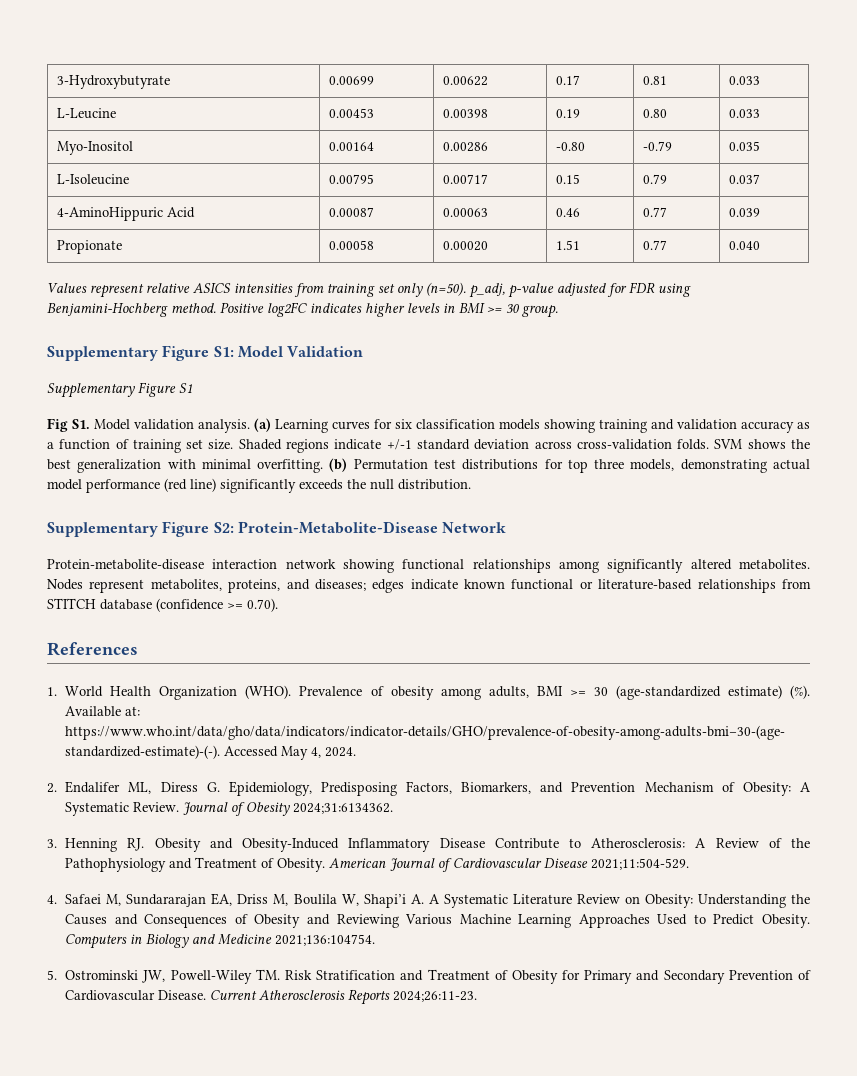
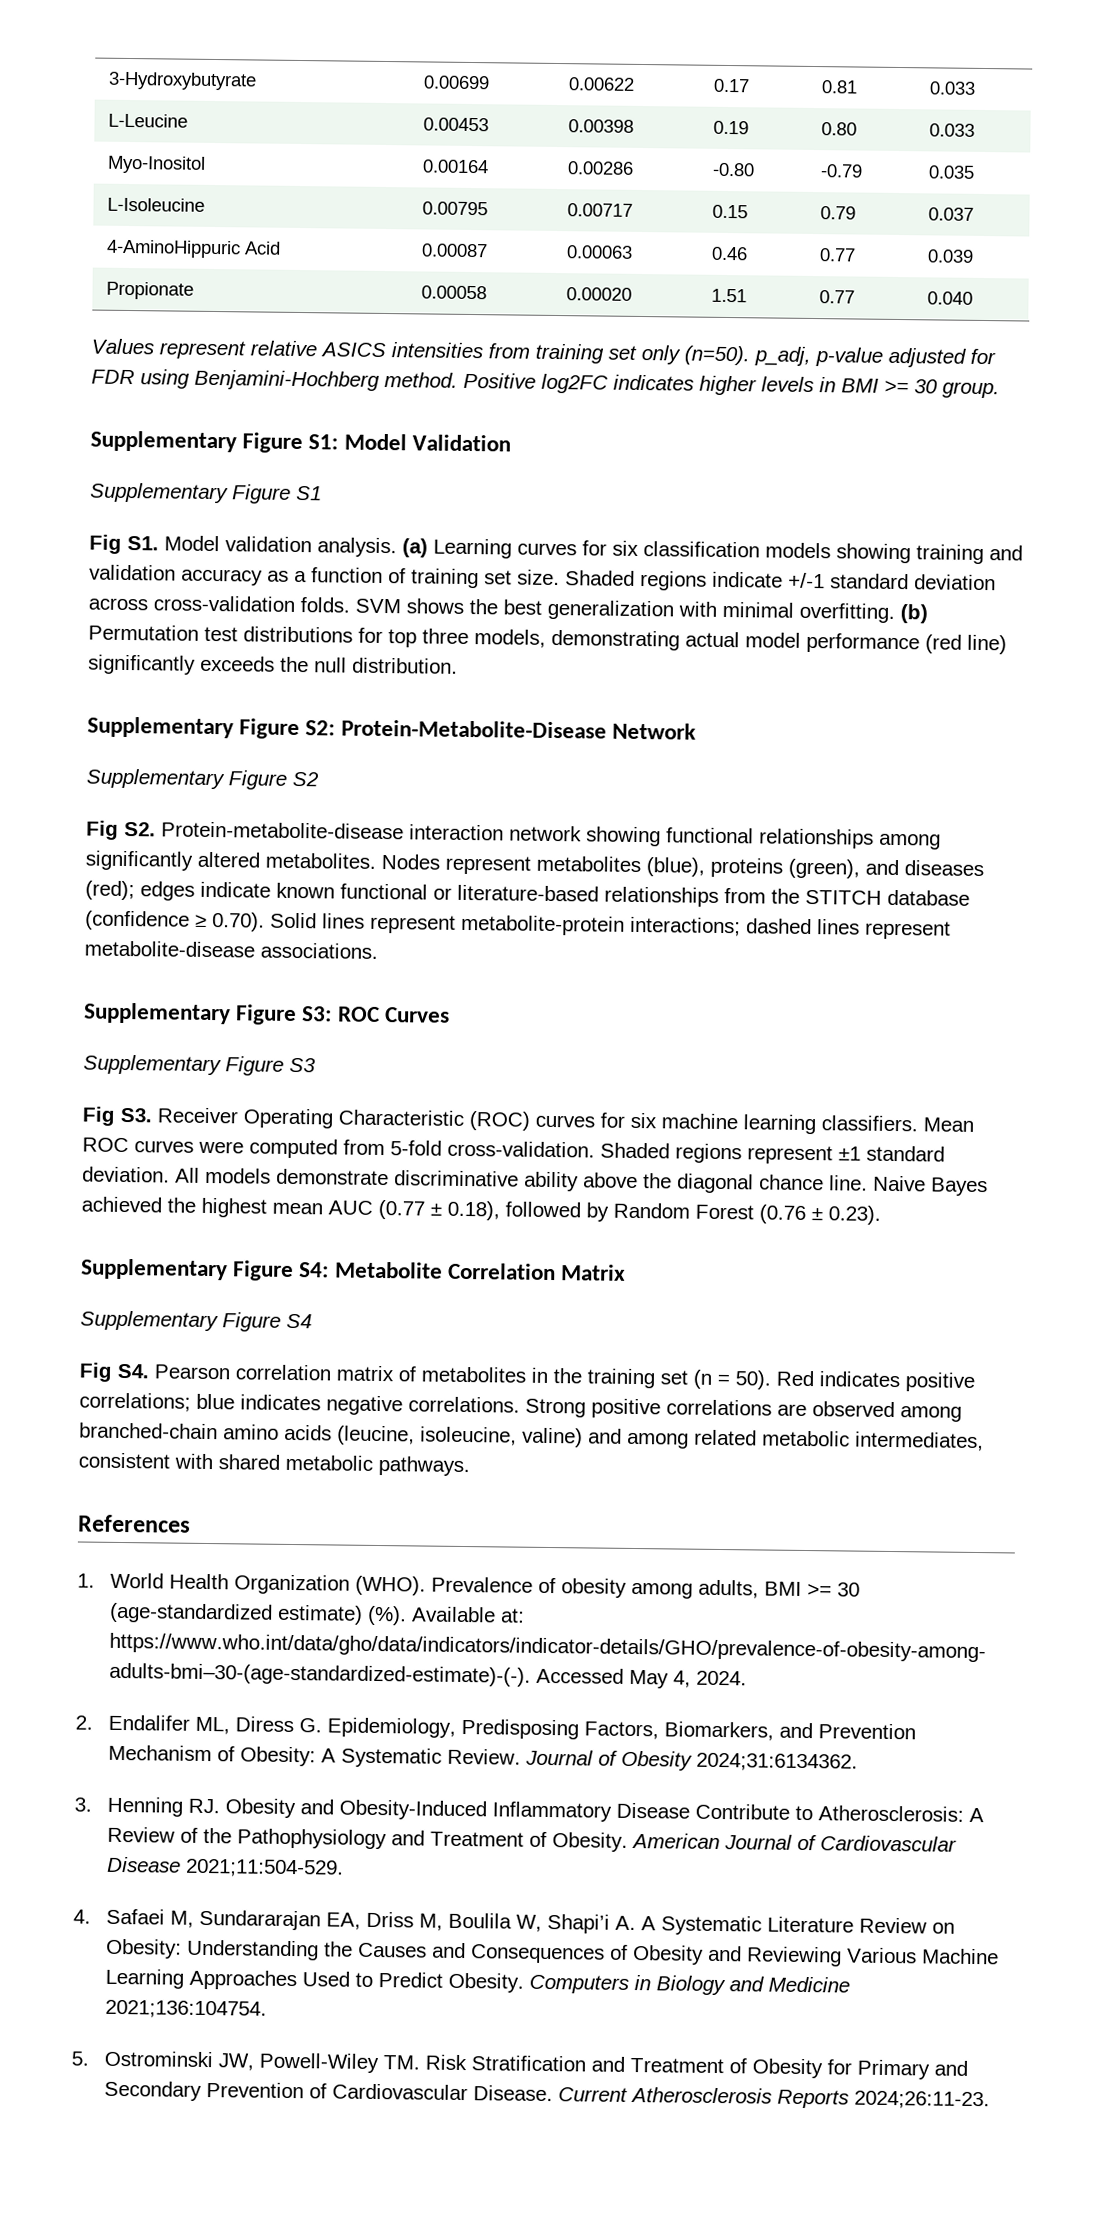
- Protein-metabolite-disease interaction network showing functional relationships among significantly altered metabolites.
+ Supplementary Figure S2
+ Fig S2. Protein-metabolite-disease interaction network showing functional relationships among significantly altered metabolites.
- Nodes represent metabolites, proteins, and diseases; edges indicate known functional or literature-based relationships from STITCH database (confidence >= 0.70).
+ Nodes represent metabolites (blue), proteins (green), and diseases (red); edges indicate known functional or literature-based relationships from the STITCH database (confidence ≥ 0.70). Solid lines represent metabolite-protein interactions; dashed lines represent metabolite-disease associations.
+ Supplementary Figure S3: ROC Curves
+ Supplementary Figure S3
+ Fig S3. Receiver Operating Characteristic (ROC) curves for six machine learning classifiers. Mean ROC curves were computed from 5-fold cross-validation. Shaded regions represent ±1 standard deviation. All models demonstrate discriminative ability above the diagonal chance line. Naive Bayes achieved the highest mean AUC (0.77 ± 0.18), followed by Random Forest (0.76 ± 0.23).
+ Supplementary Figure S4: Metabolite Correlation Matrix
+ Supplementary Figure S4
+ Fig S4. Pearson correlation matrix of metabolites in the training set (n = 50). Red indicates positive correlations; blue indicates negative correlations. Strong positive correlations are observed among branched-chain amino acids (leucine, isoleucine, valine) and among related metabolic intermediates, consistent with shared metabolic pathways.

